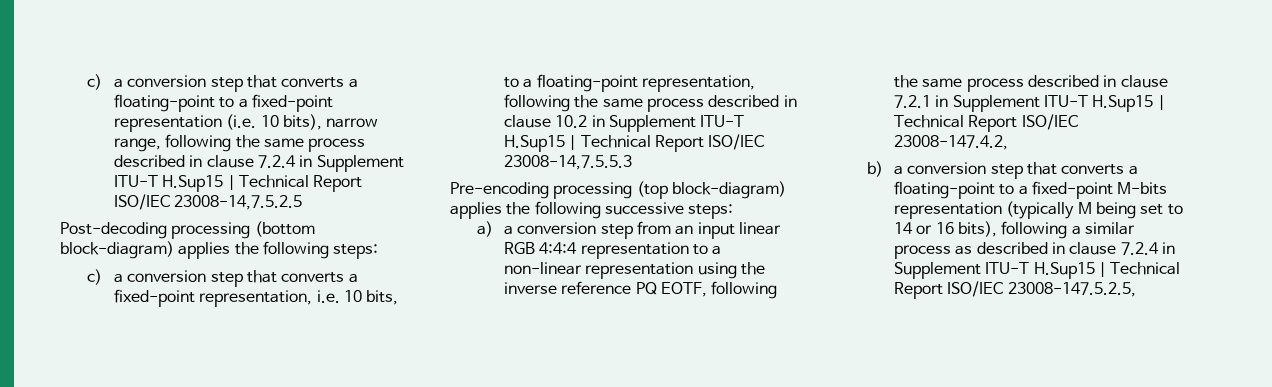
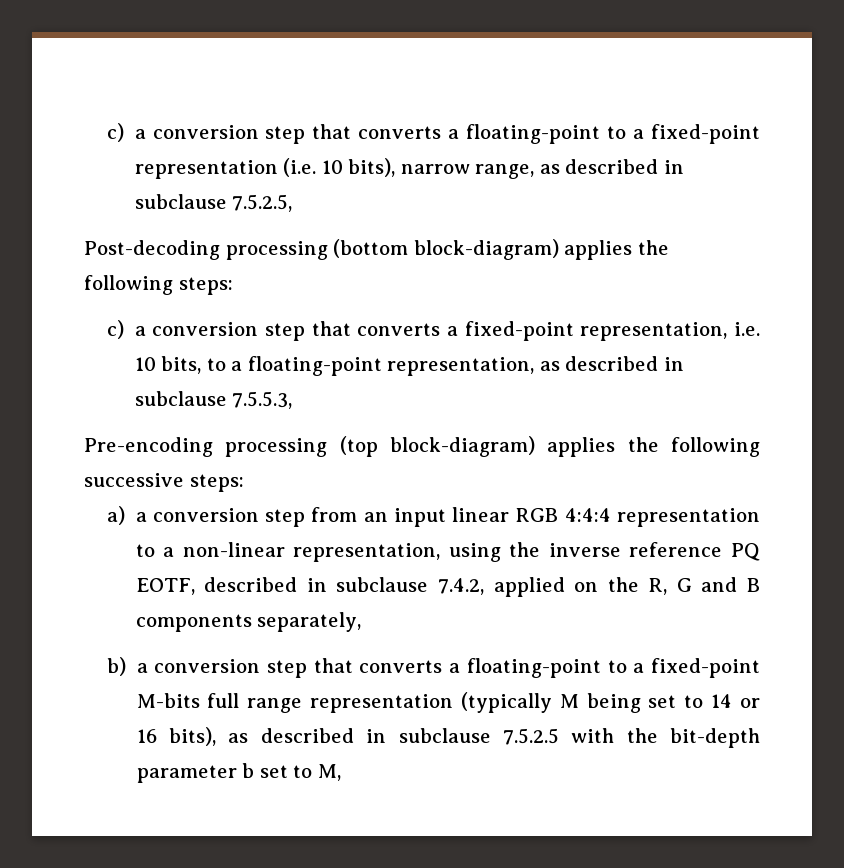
- c) a conversion step that converts a floating-point to a fixed-point representation (i.e. 10 bits), narrow range, following the same process described in clause 7.2.4 in Supplement ITU-T H.Sup15 | Technical Report ISO/IEC 23008-14,7.5.2.5
+ c) a conversion step that converts a floating-point to a fixed-point representation (i.e. 10 bits), narrow range, as described in subclause 7.5.2.5,
- c) a conversion step that converts a fixed-point representation, i.e. 10 bits, to a floating-point representation, following the same process described in clause 10.2 in Supplement ITU-T H.Sup15 | Technical Report ISO/IEC 23008-14,7.5.5.3
+ c) a conversion step that converts a fixed-point representation, i.e. 10 bits, to a floating-point representation, as described in subclause 7.5.5.3,
- a) a conversion step from an input linear RGB 4:4:4 representation to a non-linear representation using the inverse reference PQ EOTF, following the same process described in clause 7.2.1 in Supplement ITU-T H.Sup15 | Technical Report ISO/IEC 23008-147.4.2,
+ a) a conversion step from an input linear RGB 4:4:4 representation to a non-linear representation, using the inverse reference PQ EOTF, described in subclause 7.4.2, applied on the R, G and B components separately,
- b) a conversion step that converts a floating-point to a fixed-point M-bits representation (typically M being set to 14 or 16 bits), following a similar process as described in clause 7.2.4 in Supplement ITU-T H.Sup15 | Technical Report ISO/IEC 23008-147.5.2.5,
+ b) a conversion step that converts a floating-point to a fixed-point M-bits full range representation (typically M being set to 14 or 16 bits), as described in subclause 7.5.2.5 with the bit-depth parameter b set to M,

